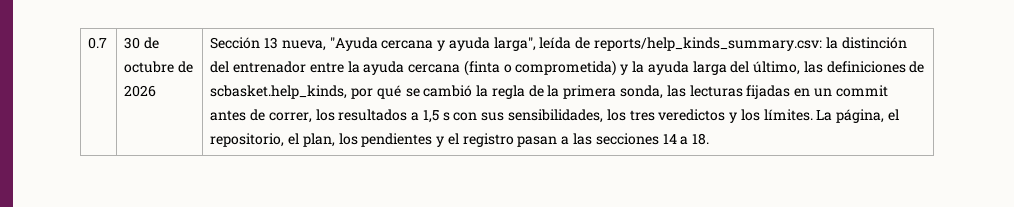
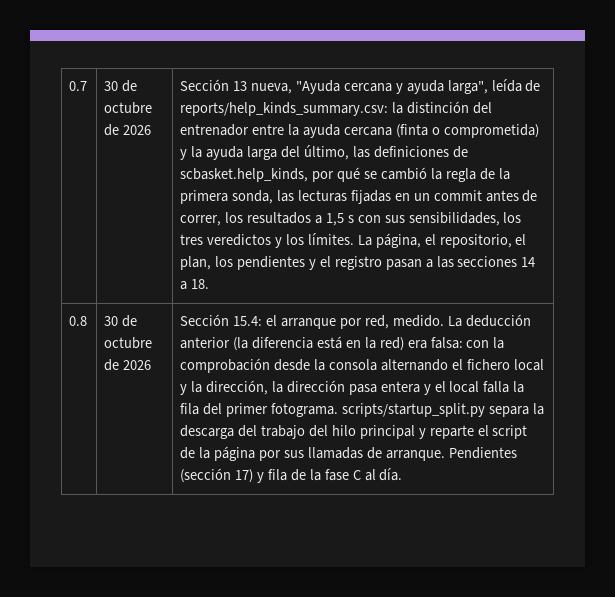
+ 0.8 | 30 de octubre de 2026 | Sección 15.4: el arranque por red, medido. La deducción anterior (la diferencia está en la red) era falsa: con la comprobación desde la consola alternando el fichero local y la dirección, la dirección pasa entera y el local falla la fila del primer fotograma. scripts/startup_split.py separa la descarga del trabajo del hilo principal y reparte el script de la página por sus llamadas de arranque. Pendientes (sección 17) y fila de la fase C al día.

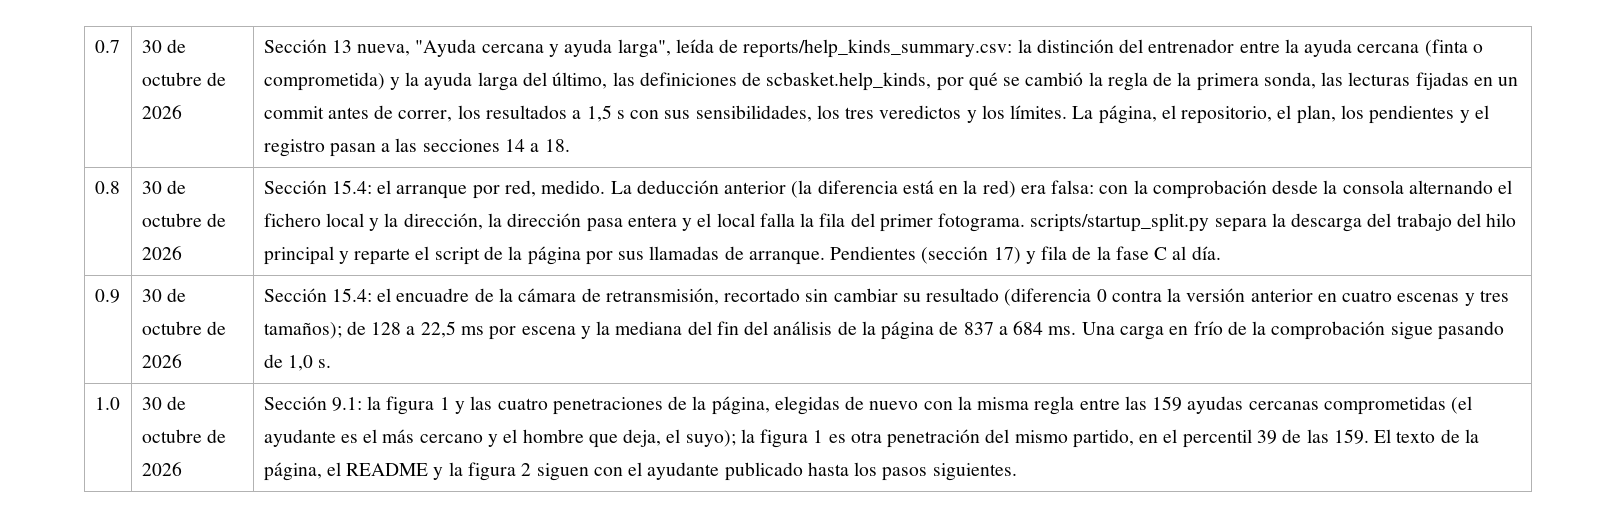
+ 0.9 | 30 de octubre de 2026 | Sección 15.4: el encuadre de la cámara de retransmisión, recortado sin cambiar su resultado (diferencia 0 contra la versión anterior en cuatro escenas y tres tamaños); de 128 a 22,5 ms por escena y la mediana del fin del análisis de la página de 837 a 684 ms. Una carga en frío de la comprobación sigue pasando de 1,0 s.
+ 1.0 | 30 de octubre de 2026 | Sección 9.1: la figura 1 y las cuatro penetraciones de la página, elegidas de nuevo con la misma regla entre las 159 ayudas cercanas comprometidas (el ayudante es el más cercano y el hombre que deja, el suyo); la figura 1 es otra penetración del mismo partido, en el percentil 39 de las 159. El texto de la página, el README y la figura 2 siguen con el ayudante publicado hasta los pasos siguientes.

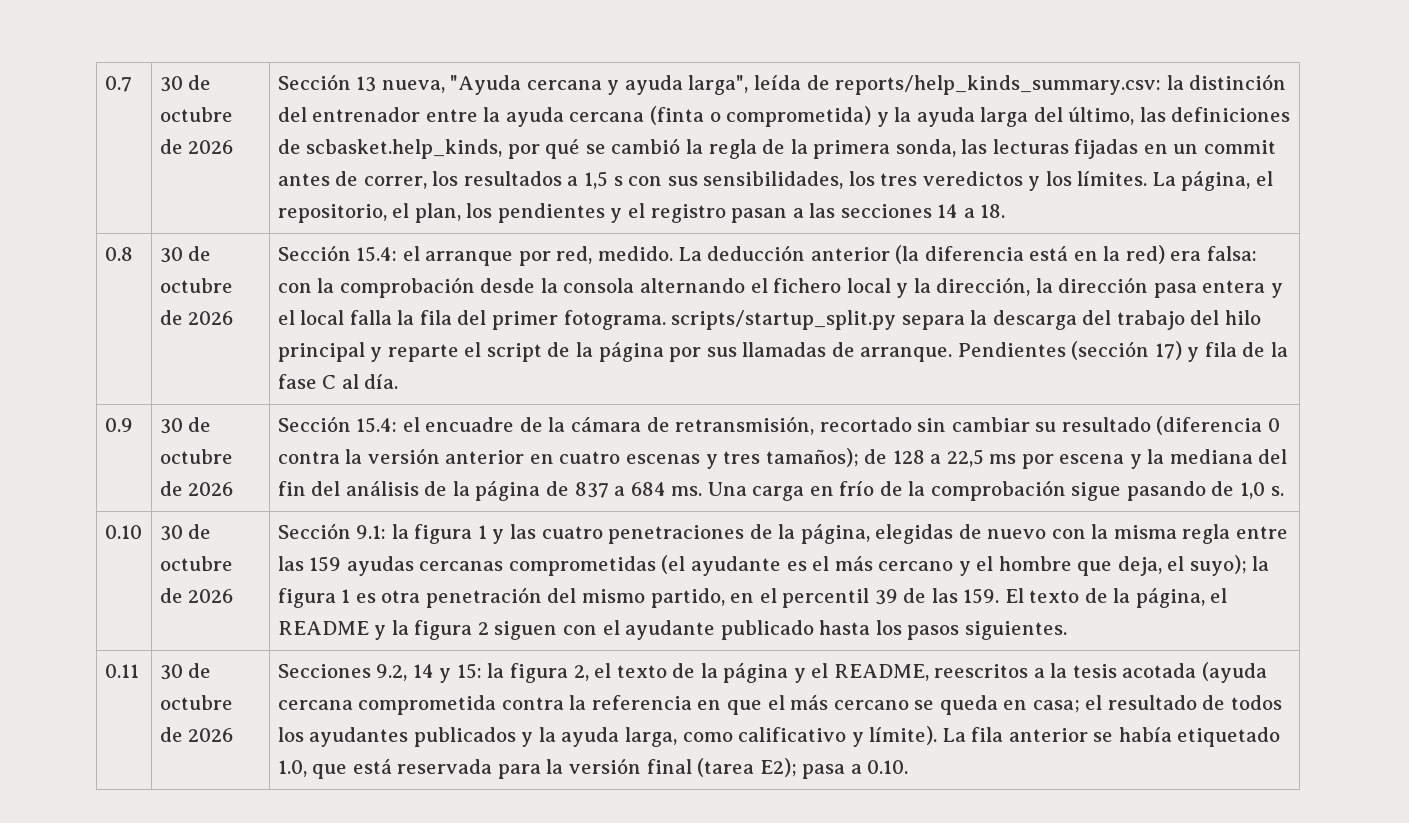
- 1.0
+ 0.10
+ 0.11 | 30 de octubre de 2026 | Secciones 9.2, 14 y 15: la figura 2, el texto de la página y el README, reescritos a la tesis acotada (ayuda cercana comprometida contra la referencia en que el más cercano se queda en casa; el resultado de todos los ayudantes publicados y la ayuda larga, como calificativo y límite). La fila anterior se había etiquetado 1.0, que está reservada para la versión final (tarea E2); pasa a 0.10.

